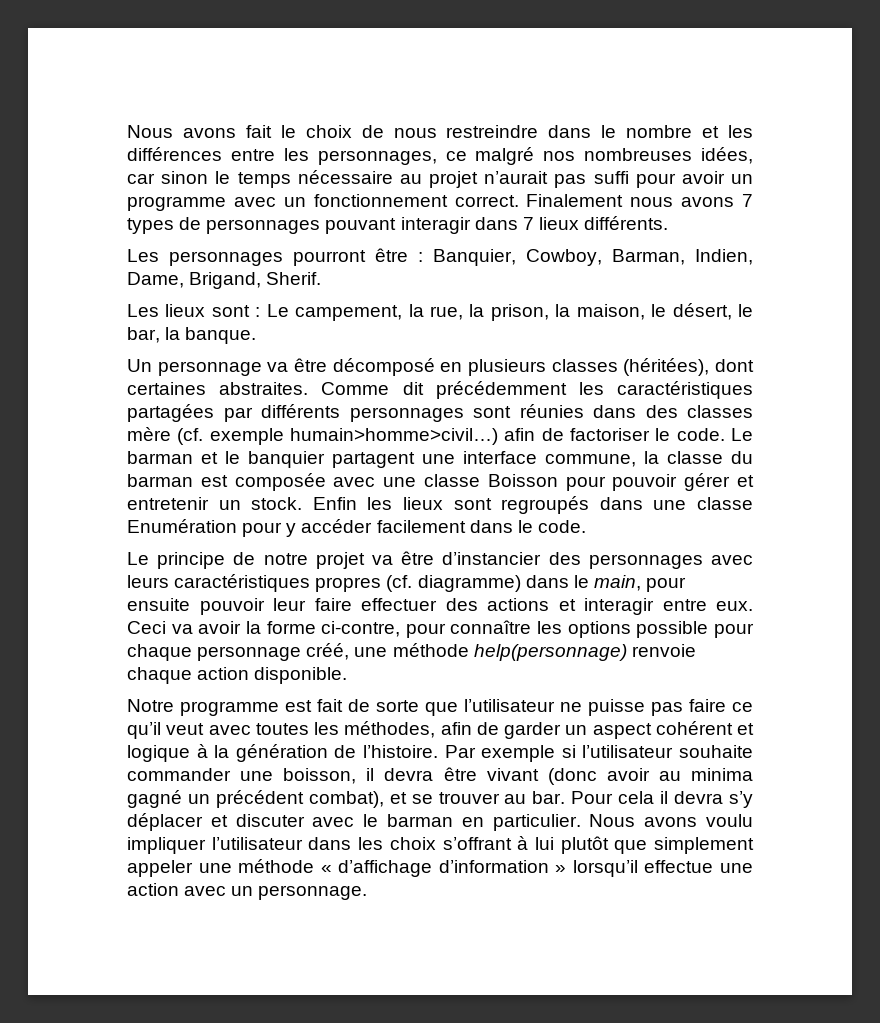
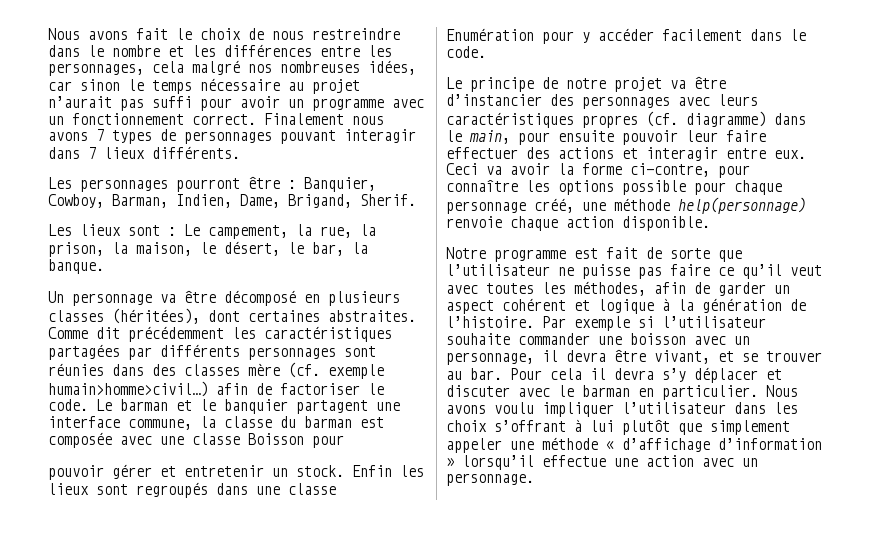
- Nous avons fait le choix de nous restreindre dans le nombre et les différences entre les personnages, ce malgré nos nombreuses idées, car sinon le temps nécessaire au projet n’aurait pas suffi pour avoir un programme avec un fonctionnement correct.
+ Nous avons fait le choix de nous restreindre dans le nombre et les différences entre les personnages, cela malgré nos nombreuses idées, car sinon le temps nécessaire au projet n’aurait pas suffi pour avoir un programme avec un fonctionnement correct.
- Le barman et le banquier partagent une interface commune, la classe du barman est composée avec une classe Boisson pour pouvoir gérer et entretenir un stock.
+ Le barman et le banquier partagent une interface commune, la classe du barman est composée avec une classe Boisson pour
+ pouvoir gérer et entretenir un stock.
- Par exemple si l’utilisateur souhaite commander une boisson, il devra être vivant (donc avoir au minima gagné un précédent combat), et se trouver au bar.
+ Par exemple si l’utilisateur souhaite commander une boisson avec un personnage, il devra être vivant, et se trouver au bar.

